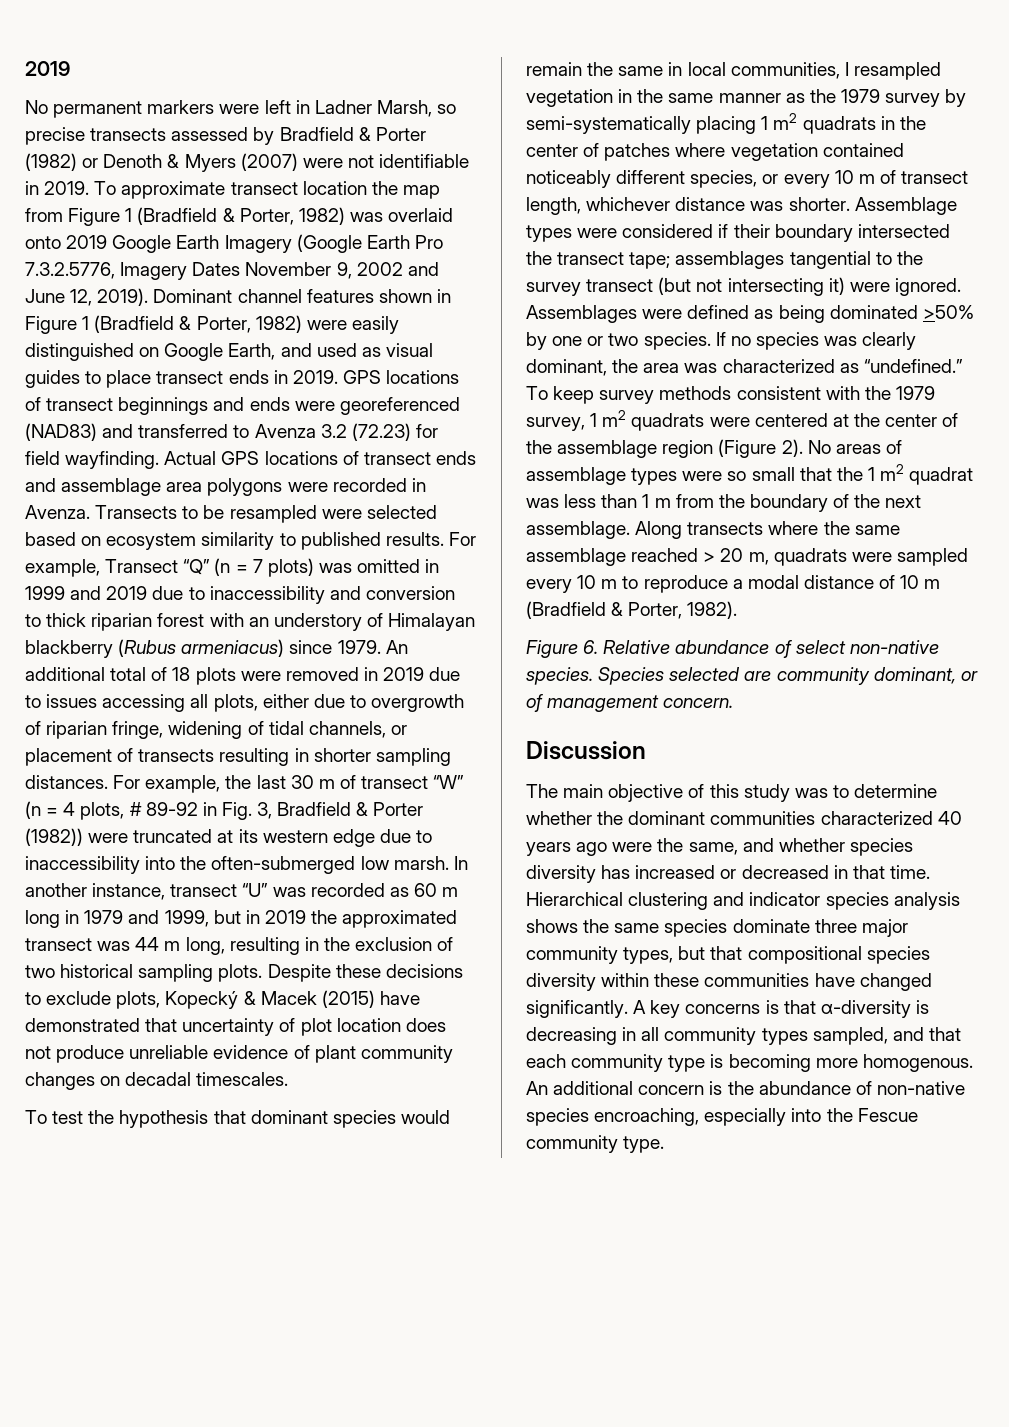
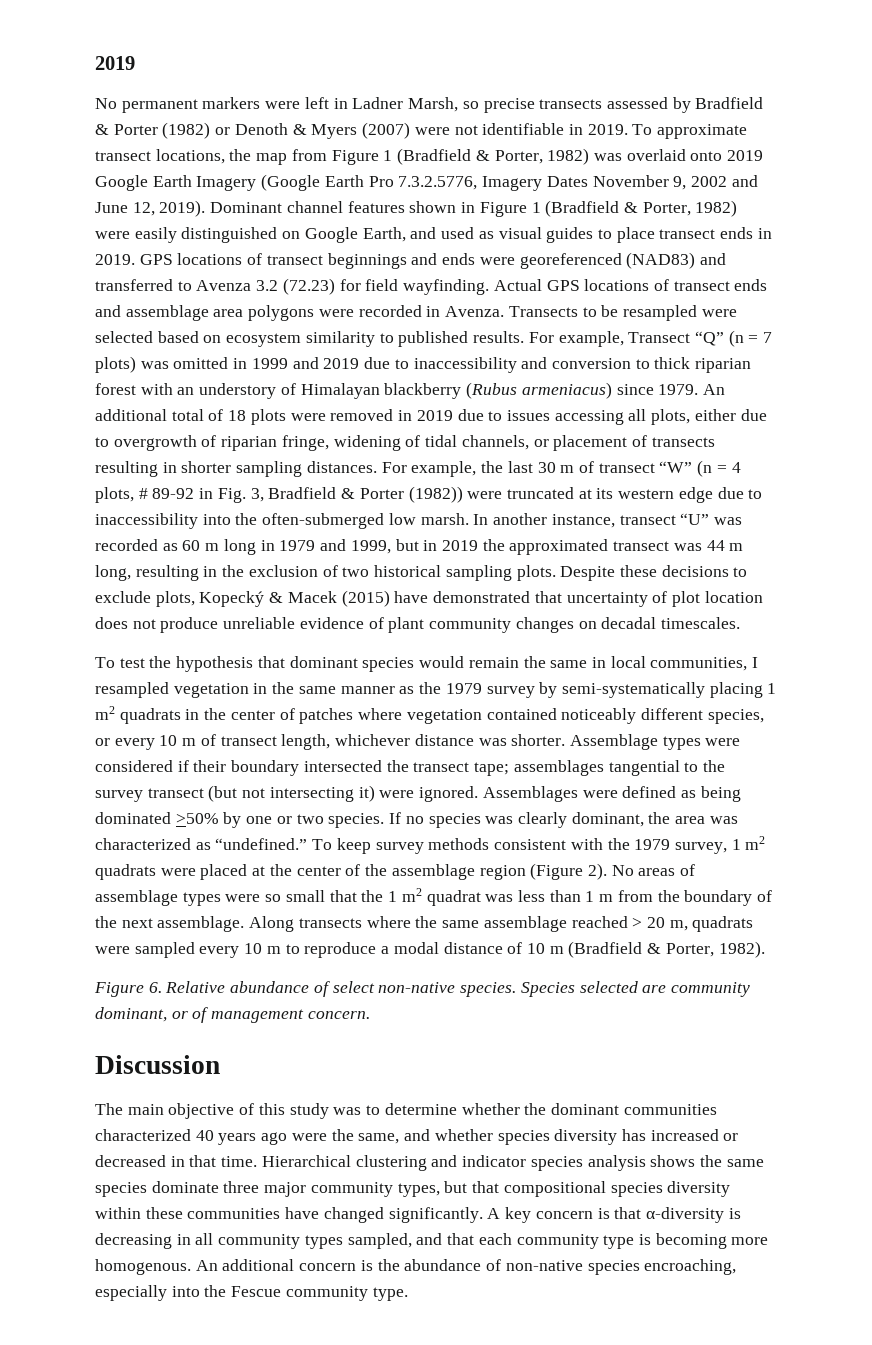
- To approximate transect location the map from Figure 1 (Bradfield & Porter, 1982) was overlaid onto 2019 Google Earth Imagery (Google Earth Pro 7.3.2.5776, Imagery Dates November 9, 2002 and June 12, 2019).
+ To approximate transect locations, the map from Figure 1 (Bradfield & Porter, 1982) was overlaid onto 2019 Google Earth Imagery (Google Earth Pro 7.3.2.5776, Imagery Dates November 9, 2002 and June 12, 2019).
- To keep survey methods consistent with the 1979 survey, 1 m2 quadrats were centered at the center of the assemblage region (Figure 2).
+ To keep survey methods consistent with the 1979 survey, 1 m2 quadrats were placed at the center of the assemblage region (Figure 2).
- A key concerns is that α-diversity is decreasing in all community types sampled, and that each community type is becoming more homogenous.
+ A key concern is that α-diversity is decreasing in all community types sampled, and that each community type is becoming more homogenous.

